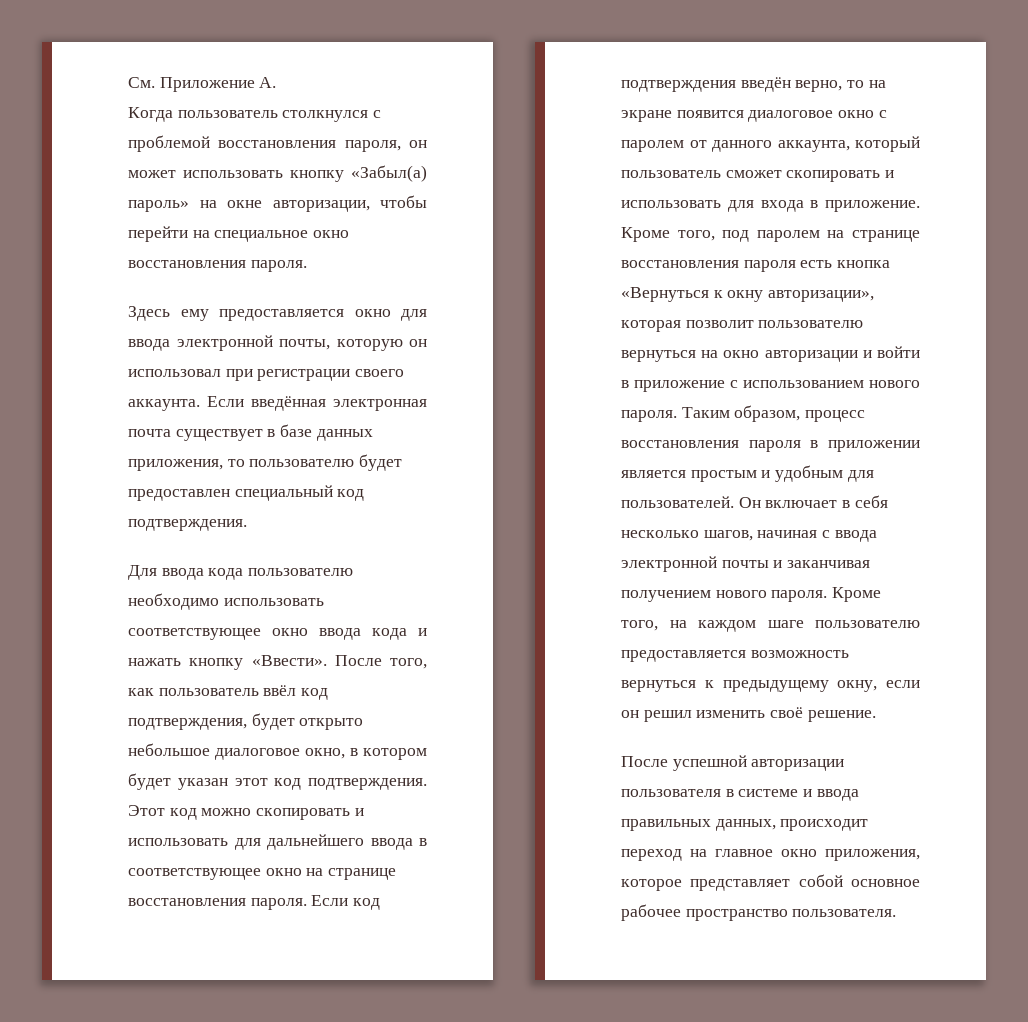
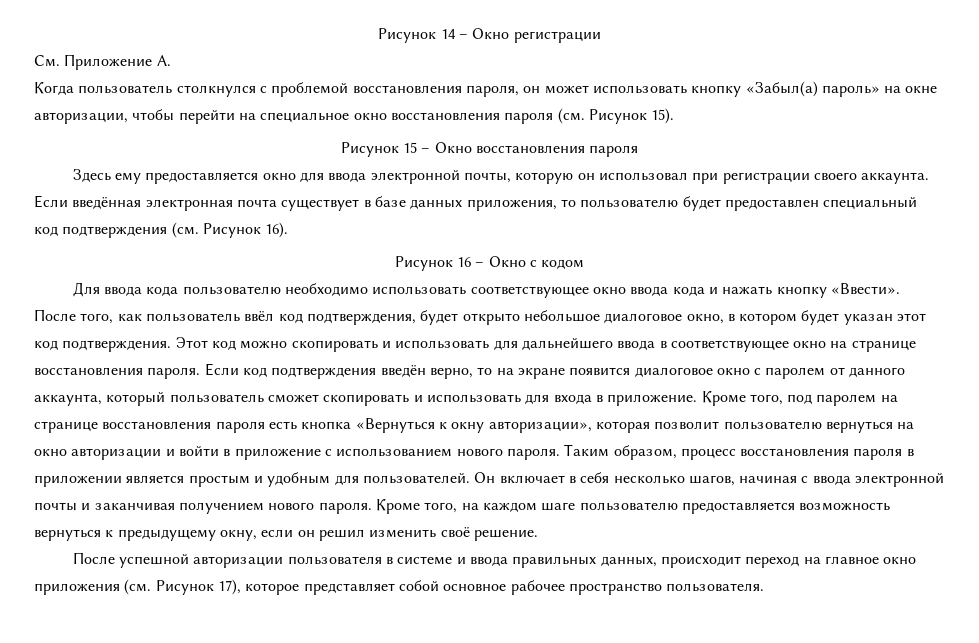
+ Рисунок 14 – Окно регистрации
- Когда пользователь столкнулся с проблемой восстановления пароля, он может использовать кнопку «Забыл(а) пароль» на окне авторизации, чтобы перейти на специальное окно восстановления пароля.
+ Когда пользователь столкнулся с проблемой восстановления пароля, он может использовать кнопку «Забыл(а) пароль» на окне авторизации, чтобы перейти на специальное окно восстановления пароля (см. Рисунок 15).
+ Рисунок 15 – Окно восстановления пароля
- Если введённая электронная почта существует в базе данных приложения, то пользователю будет предоставлен специальный код подтверждения.
+ Если введённая электронная почта существует в базе данных приложения, то пользователю будет предоставлен специальный код подтверждения (см. Рисунок 16).
+ Рисунок 16 – Окно с кодом
- После успешной авторизации пользователя в системе и ввода правильных данных, происходит переход на главное окно приложения, которое представляет собой основное рабочее пространство пользователя.
+ После успешной авторизации пользователя в системе и ввода правильных данных, происходит переход на главное окно приложения (см. Рисунок 17), которое представляет собой основное рабочее пространство пользователя.

